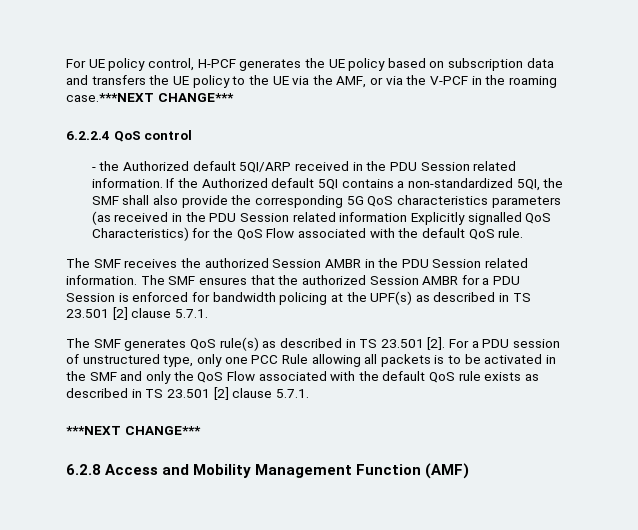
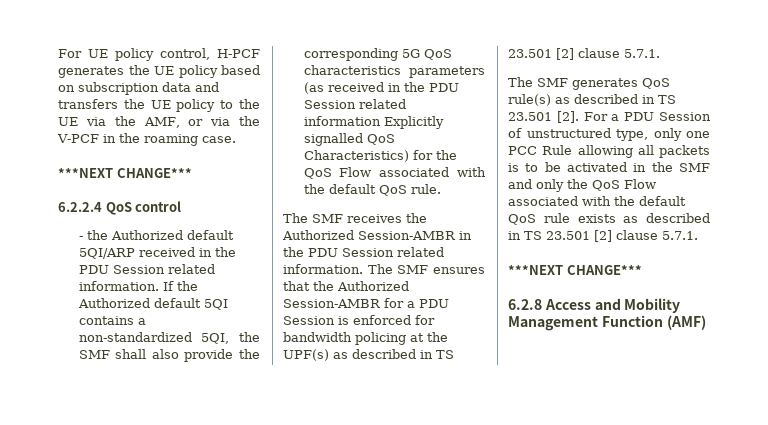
- For UE policy control, H-PCF generates the UE policy based on subscription data and transfers the UE policy to the UE via the AMF, or via the V-PCF in the roaming case.***NEXT CHANGE***
+ For UE policy control, H-PCF generates the UE policy based on subscription data and transfers the UE policy to the UE via the AMF, or via the V-PCF in the roaming case.
+ ***NEXT CHANGE***
- The SMF receives the authorized Session AMBR in the PDU Session related information.
+ The SMF receives the Authorized Session-AMBR in the PDU Session related information.
- The SMF ensures that the authorized Session AMBR for a PDU Session is enforced for bandwidth policing at the UPF(s) as described in TS 23.501 [2] clause 5.7.1.
+ The SMF ensures that the Authorized Session-AMBR for a PDU Session is enforced for bandwidth policing at the UPF(s) as described in TS 23.501 [2] clause 5.7.1.
- For a PDU session of unstructured type, only one PCC Rule allowing all packets is to be activated in the SMF and only the QoS Flow associated with the default QoS rule exists as described in TS 23.501 [2] clause 5.7.1.
+ For a PDU Session of unstructured type, only one PCC Rule allowing all packets is to be activated in the SMF and only the QoS Flow associated with the default QoS rule exists as described in TS 23.501 [2] clause 5.7.1.

